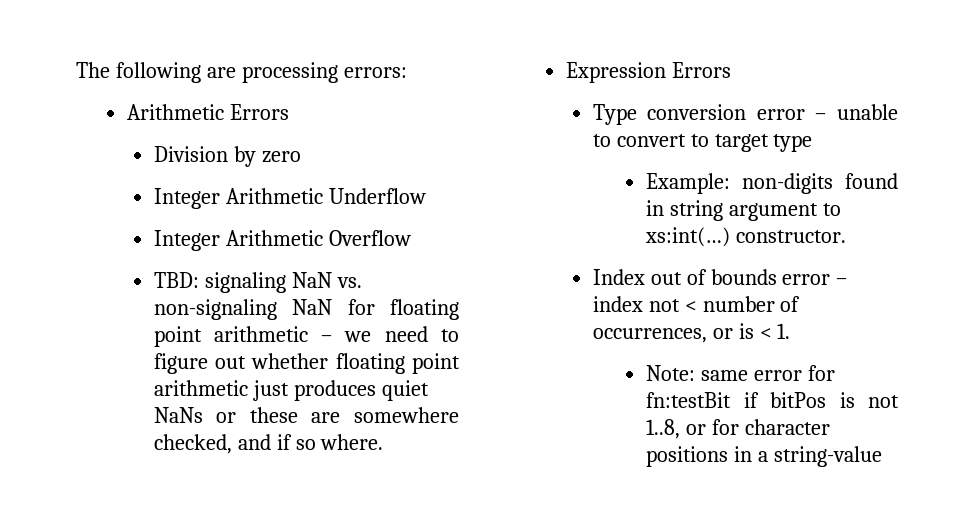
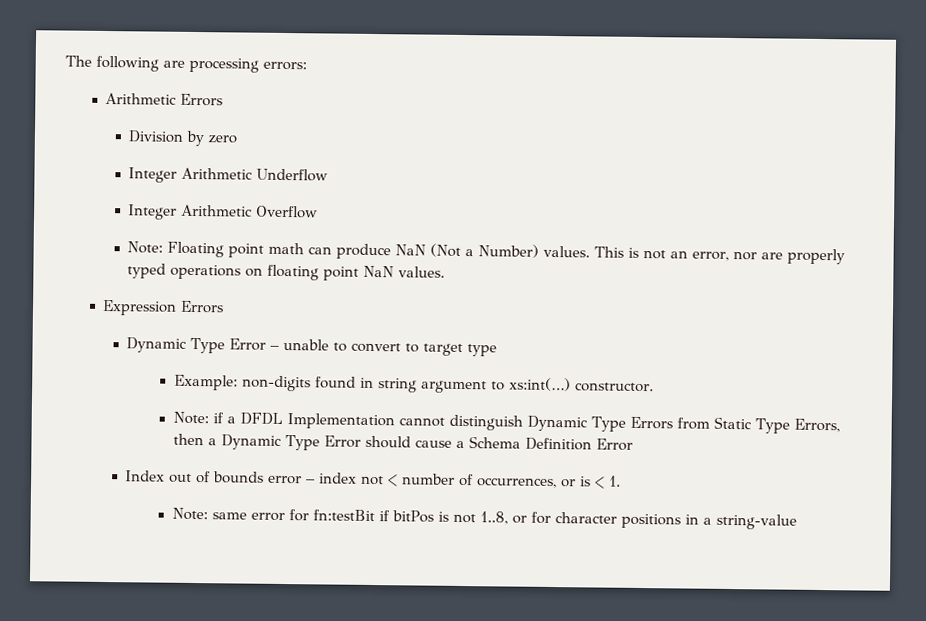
- TBD: signaling NaN vs. non-signaling NaN for floating point arithmetic – we need to figure out whether floating point arithmetic just produces quiet NaNs or these are somewhere checked, and if so where.
+ Note: Floating point math can produce NaN (Not a Number) values. This is not an error, nor are properly typed operations on floating point NaN values.
- Type conversion error – unable to convert to target type
+ Dynamic Type Error – unable to convert to target type
+ Note: if a DFDL Implementation cannot distinguish Dynamic Type Errors from Static Type Errors, then a Dynamic Type Error should cause a Schema Definition Error

